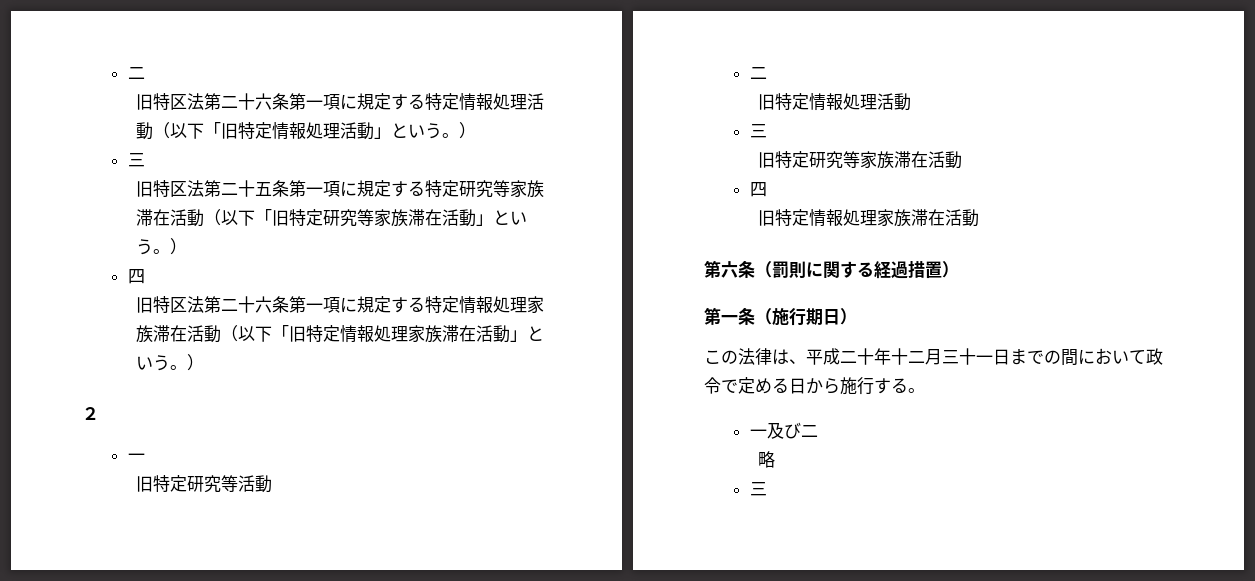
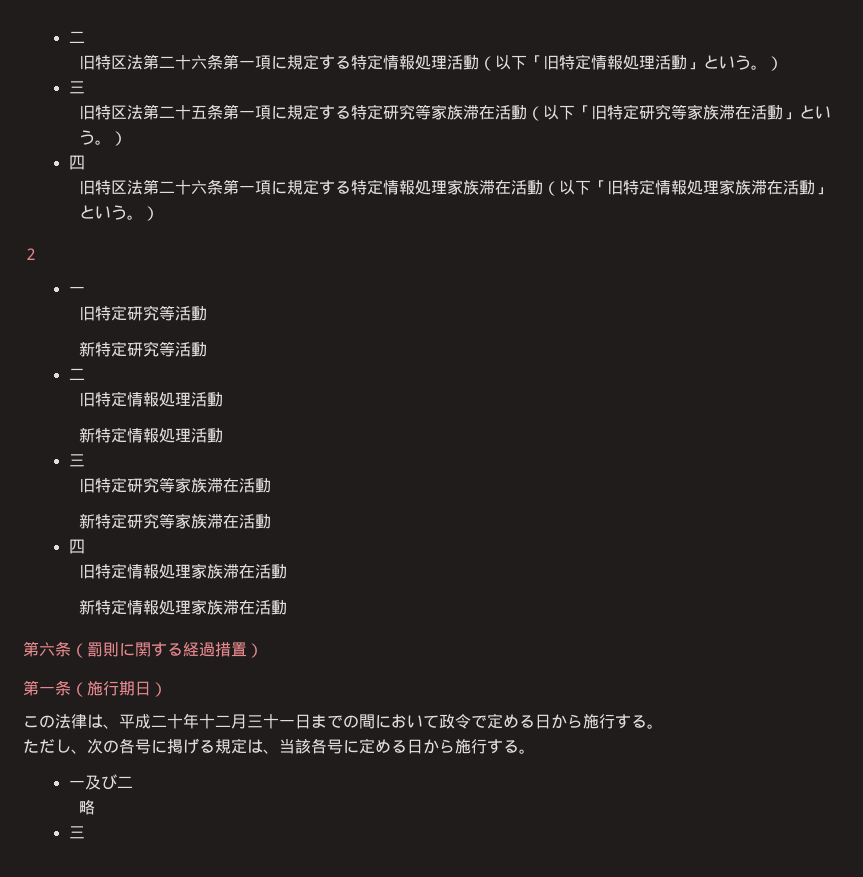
+ 新特定研究等活動
+ 新特定情報処理活動
+ 新特定研究等家族滞在活動
+ 新特定情報処理家族滞在活動
+ ただし、次の各号に掲げる規定は、当該各号に定める日から施行する。

